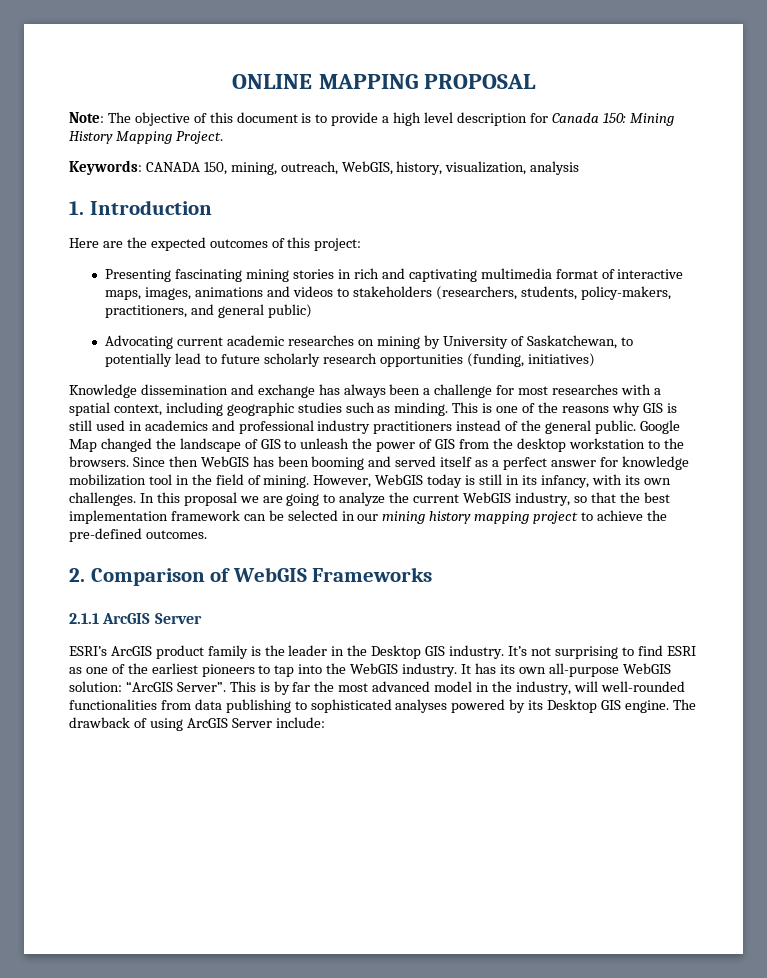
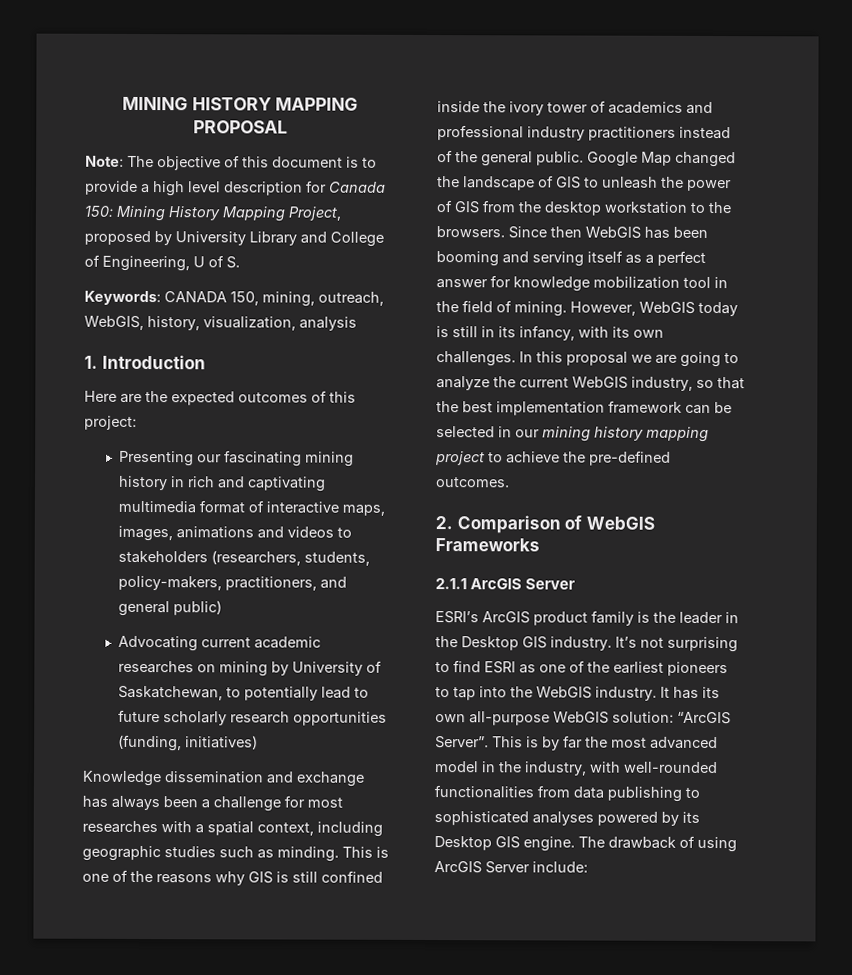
- ONLINE MAPPING PROPOSAL
+ MINING HISTORY MAPPING PROPOSAL
- Note: The objective of this document is to provide a high level description for Canada 150: Mining History Mapping Project.
+ Note: The objective of this document is to provide a high level description for Canada 150: Mining History Mapping Project, proposed by University Library and College of Engineering, U of S.
- Presenting fascinating mining stories in rich and captivating multimedia format of interactive maps, images, animations and videos to stakeholders (researchers, students, policy-makers, practitioners, and general public)
+ Presenting our fascinating mining history in rich and captivating multimedia format of interactive maps, images, animations and videos to stakeholders (researchers, students, policy-makers, practitioners, and general public)
- This is one of the reasons why GIS is still used in academics and professional industry practitioners instead of the general public.
+ This is one of the reasons why GIS is still confined inside the ivory tower of academics and professional industry practitioners instead of the general public.
- Since then WebGIS has been booming and served itself as a perfect answer for knowledge mobilization tool in the field of mining.
+ Since then WebGIS has been booming and serving itself as a perfect answer for knowledge mobilization tool in the field of mining.
- This is by far the most advanced model in the industry, will well-rounded functionalities from data publishing to sophisticated analyses powered by its Desktop GIS engine.
+ This is by far the most advanced model in the industry, with well-rounded functionalities from data publishing to sophisticated analyses powered by its Desktop GIS engine.

